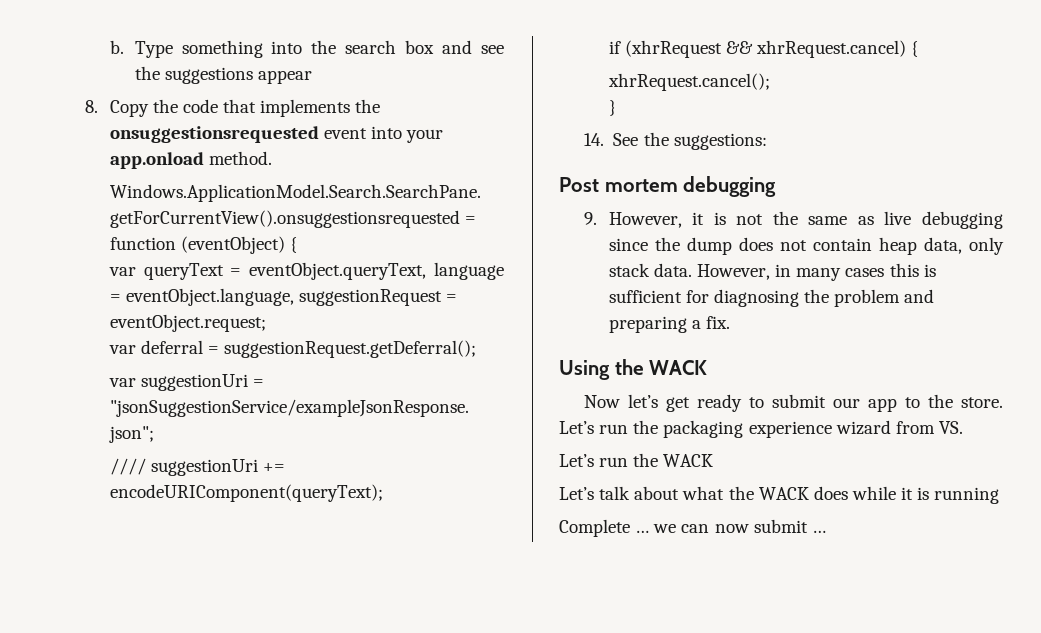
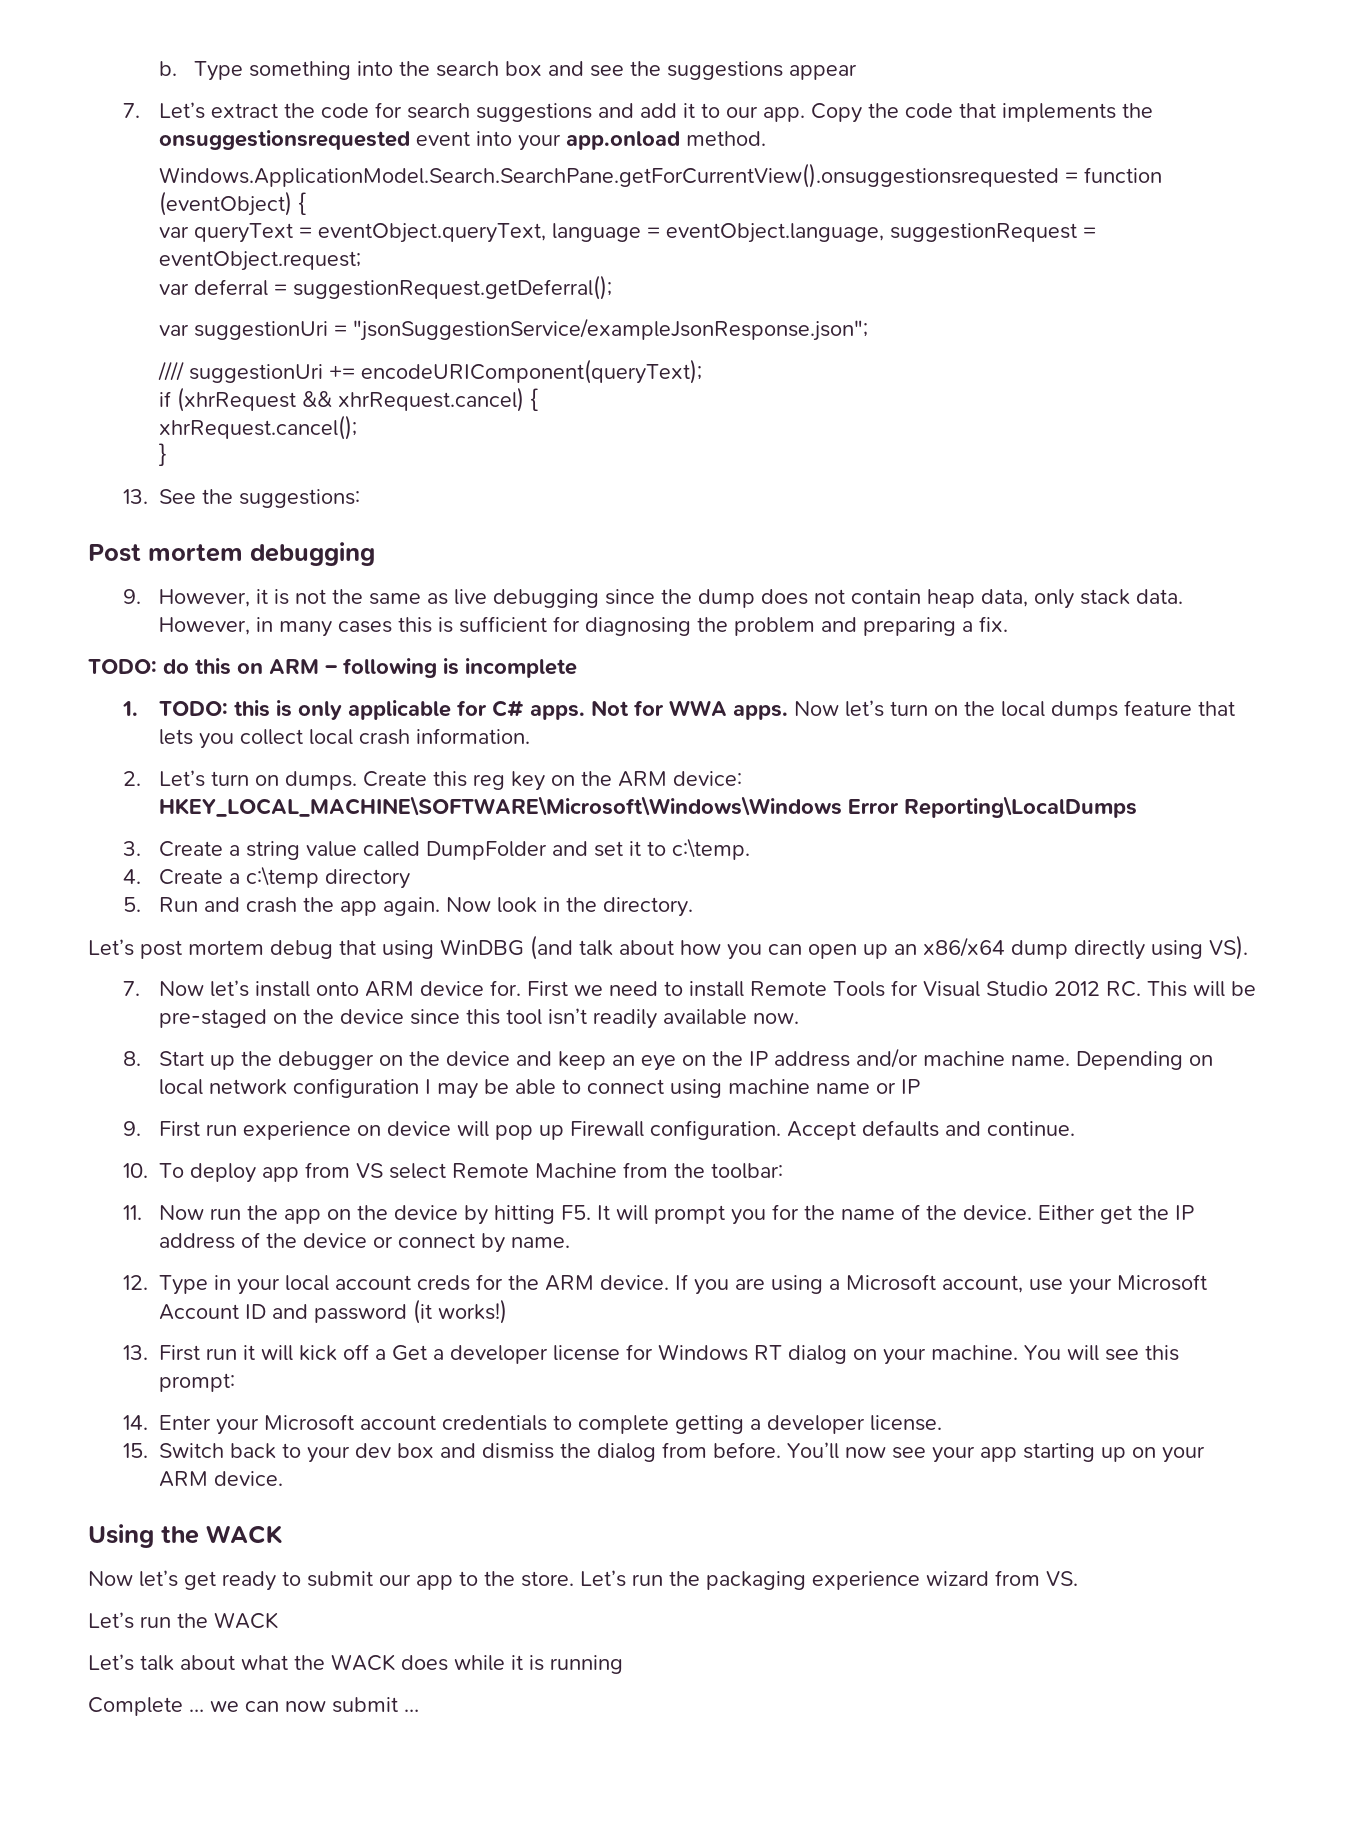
- 8. Copy the code that implements the onsuggestionsrequested event into your app.onload method.
+ 7. Let’s extract the code for search suggestions and add it to our app. Copy the code that implements the onsuggestionsrequested event into your app.onload method.
- 14. See the suggestions:
+ 13. See the suggestions:
+ TODO: do this on ARM – following is incomplete
+ 1. TODO: this is only applicable for C# apps. Not for WWA apps. Now let’s turn on the local dumps feature that lets you collect local crash information.
+ 2. Let’s turn on dumps. Create this reg key on the ARM device: HKEY_LOCAL_MACHINE\SOFTWARE\Microsoft\Windows\Windows Error Reporting\LocalDumps
+ 3. Create a string value called DumpFolder and set it to c:\temp.
+ 4. Create a c:\temp directory
+ 5. Run and crash the app again. Now look in the directory.
+ Let’s post mortem debug that using WinDBG (and talk about how you can open up an x86/x64 dump directly using VS).
+ 7. Now let’s install onto ARM device for. First we need to install Remote Tools for Visual Studio 2012 RC. This will be pre-staged on the device since this tool isn’t readily available now.
+ 8. Start up the debugger on the device and keep an eye on the IP address and/or machine name. Depending on local network configuration I may be able to connect using machine name or IP
+ 9. First run experience on device will pop up Firewall configuration. Accept defaults and continue.
+ 10. To deploy app from VS select Remote Machine from the toolbar:
+ 11. Now run the app on the device by hitting F5. It will prompt you for the name of the device. Either get the IP address of the device or connect by name.
+ 12. Type in your local account creds for the ARM device. If you are using a Microsoft account, use your Microsoft Account ID and password (it works!)
+ 13. First run it will kick off a Get a developer license for Windows RT dialog on your machine. You will see this prompt:
+ 14. Enter your Microsoft account credentials to complete getting a developer license.
+ 15. Switch back to your dev box and dismiss the dialog from before. You’ll now see your app starting up on your ARM device.

